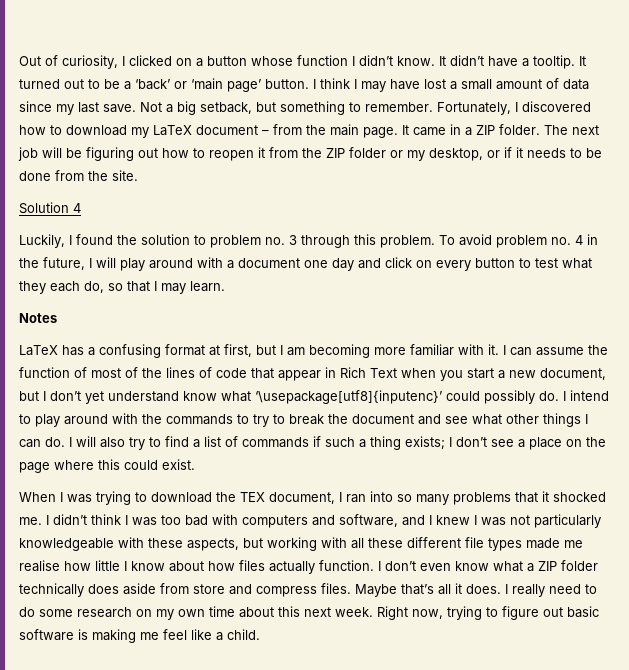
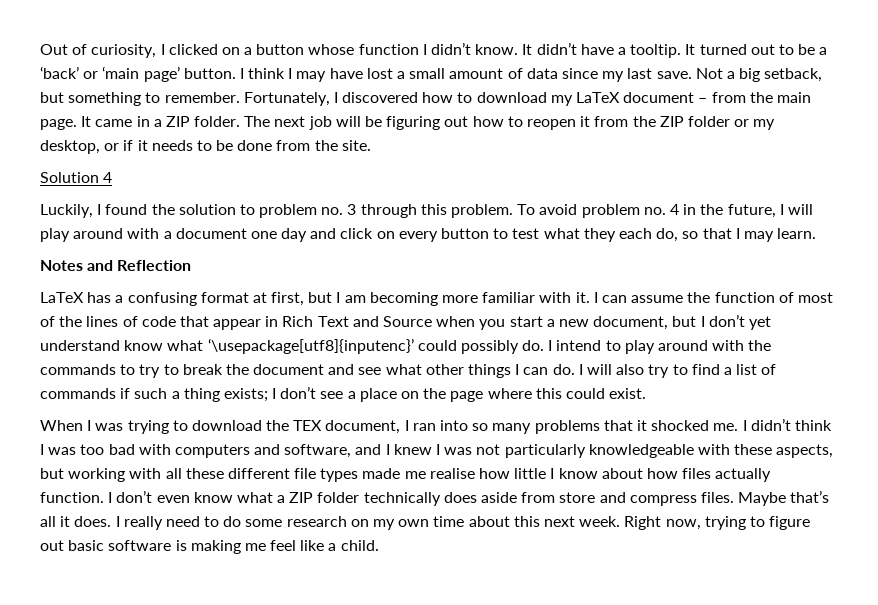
- Notes
+ Notes and Reflection
- I can assume the function of most of the lines of code that appear in Rich Text when you start a new document, but I don’t yet understand know what ‘\usepackage[utf8]{inputenc}’ could possibly do.
+ I can assume the function of most of the lines of code that appear in Rich Text and Source when you start a new document, but I don’t yet understand know what ‘\usepackage[utf8]{inputenc}’ could possibly do.

